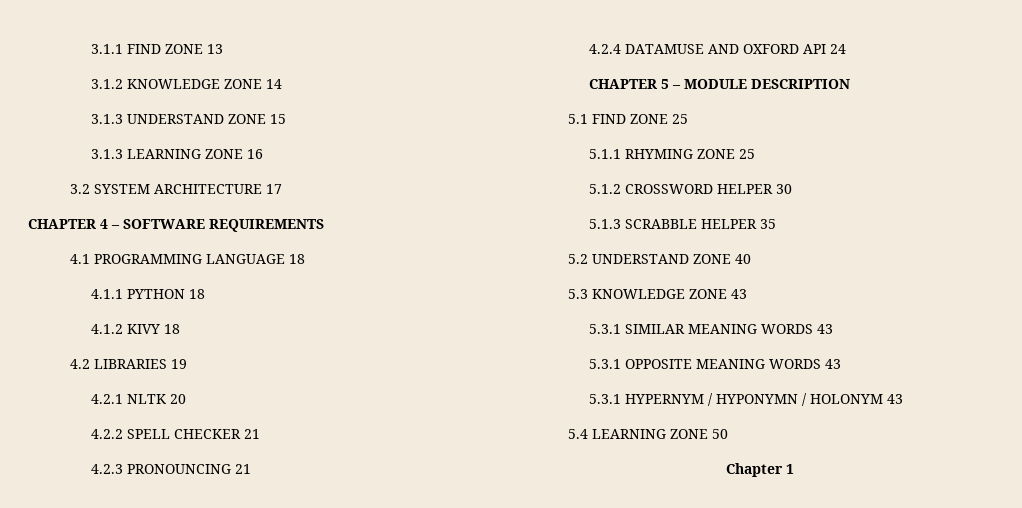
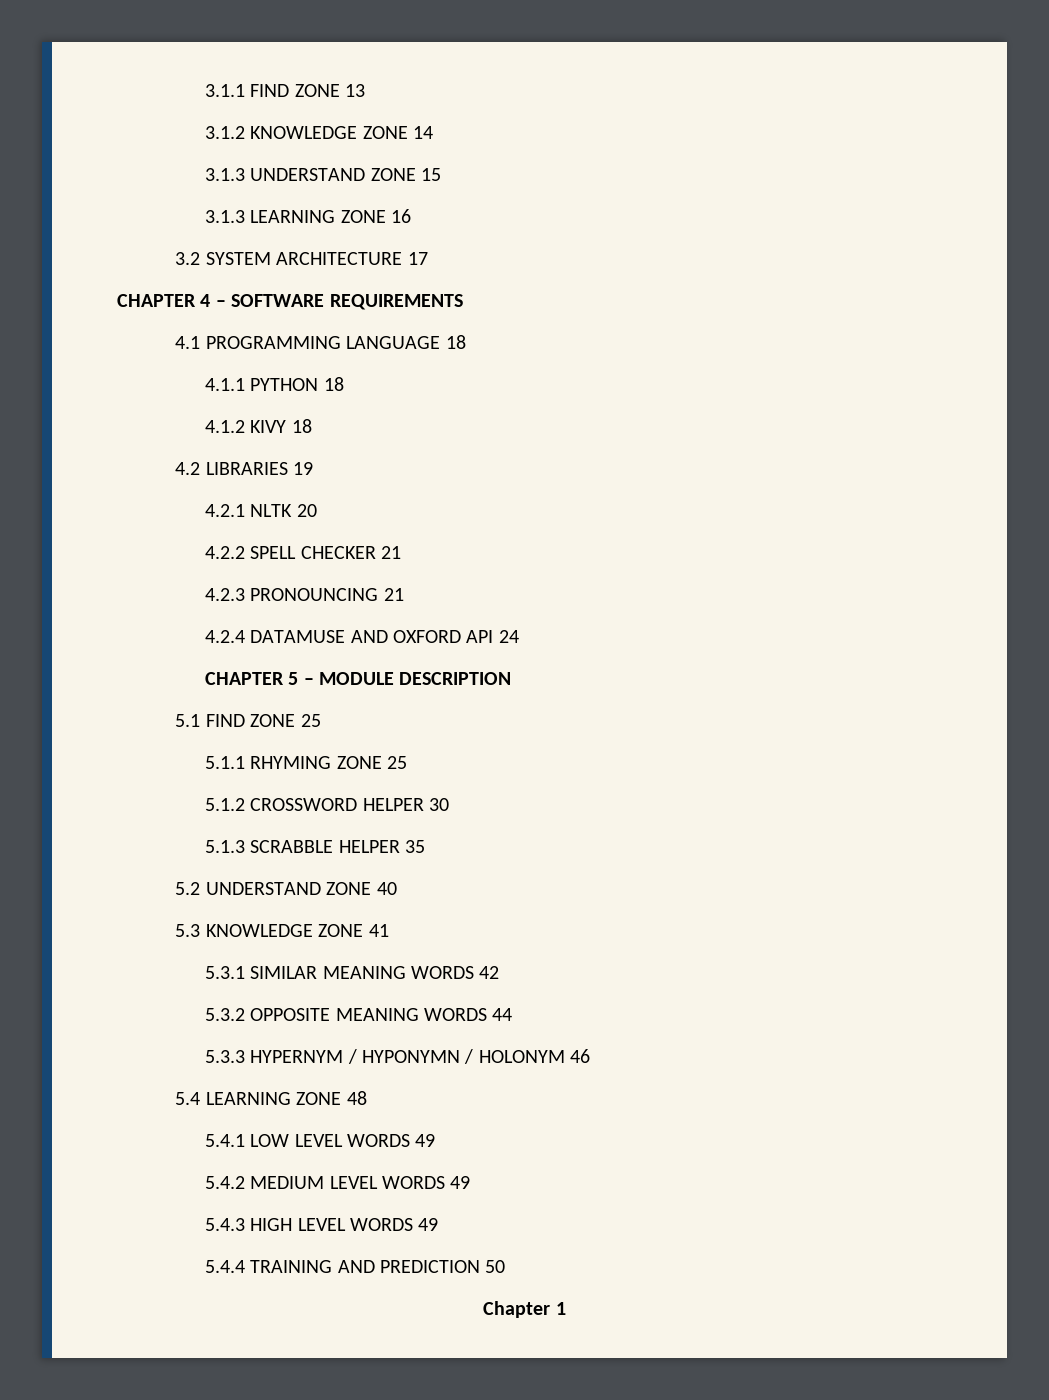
- 5.3 KNOWLEDGE ZONE 43
+ 5.3 KNOWLEDGE ZONE 41
- 5.3.1 SIMILAR MEANING WORDS 43
- 5.3.1 OPPOSITE MEANING WORDS 43
- 5.3.1 HYPERNYM / HYPONYMN / HOLONYM 43
+ 5.3.1 SIMILAR MEANING WORDS 42
+ 5.3.2 OPPOSITE MEANING WORDS 44
+ 5.3.3 HYPERNYM / HYPONYMN / HOLONYM 46
- 5.4 LEARNING ZONE 50
+ 5.4 LEARNING ZONE 48
+ 5.4.1 LOW LEVEL WORDS 49
+ 5.4.2 MEDIUM LEVEL WORDS 49
+ 5.4.3 HIGH LEVEL WORDS 49
+ 5.4.4 TRAINING AND PREDICTION 50

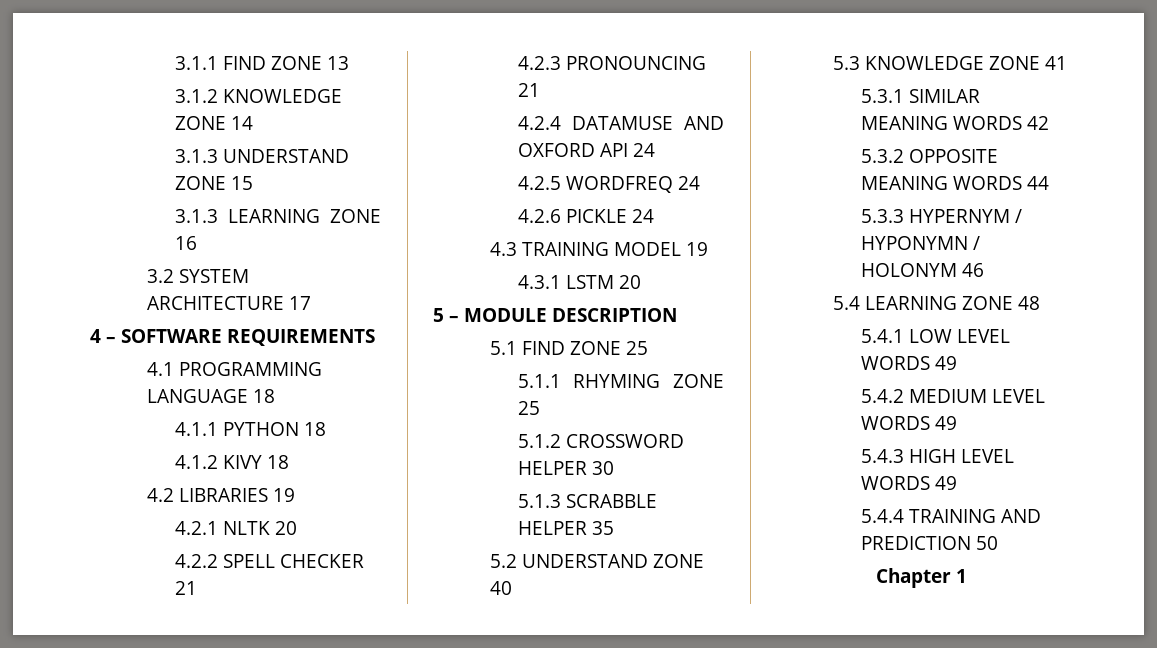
- CHAPTER 4 – SOFTWARE REQUIREMENTS
+ 4 – SOFTWARE REQUIREMENTS
- CHAPTER 5 – MODULE DESCRIPTION
+ 4.2.5 WORDFREQ 24
+ 4.2.6 PICKLE 24
+ 4.3 TRAINING MODEL 19
+ 4.3.1 LSTM 20
+ 5 – MODULE DESCRIPTION

